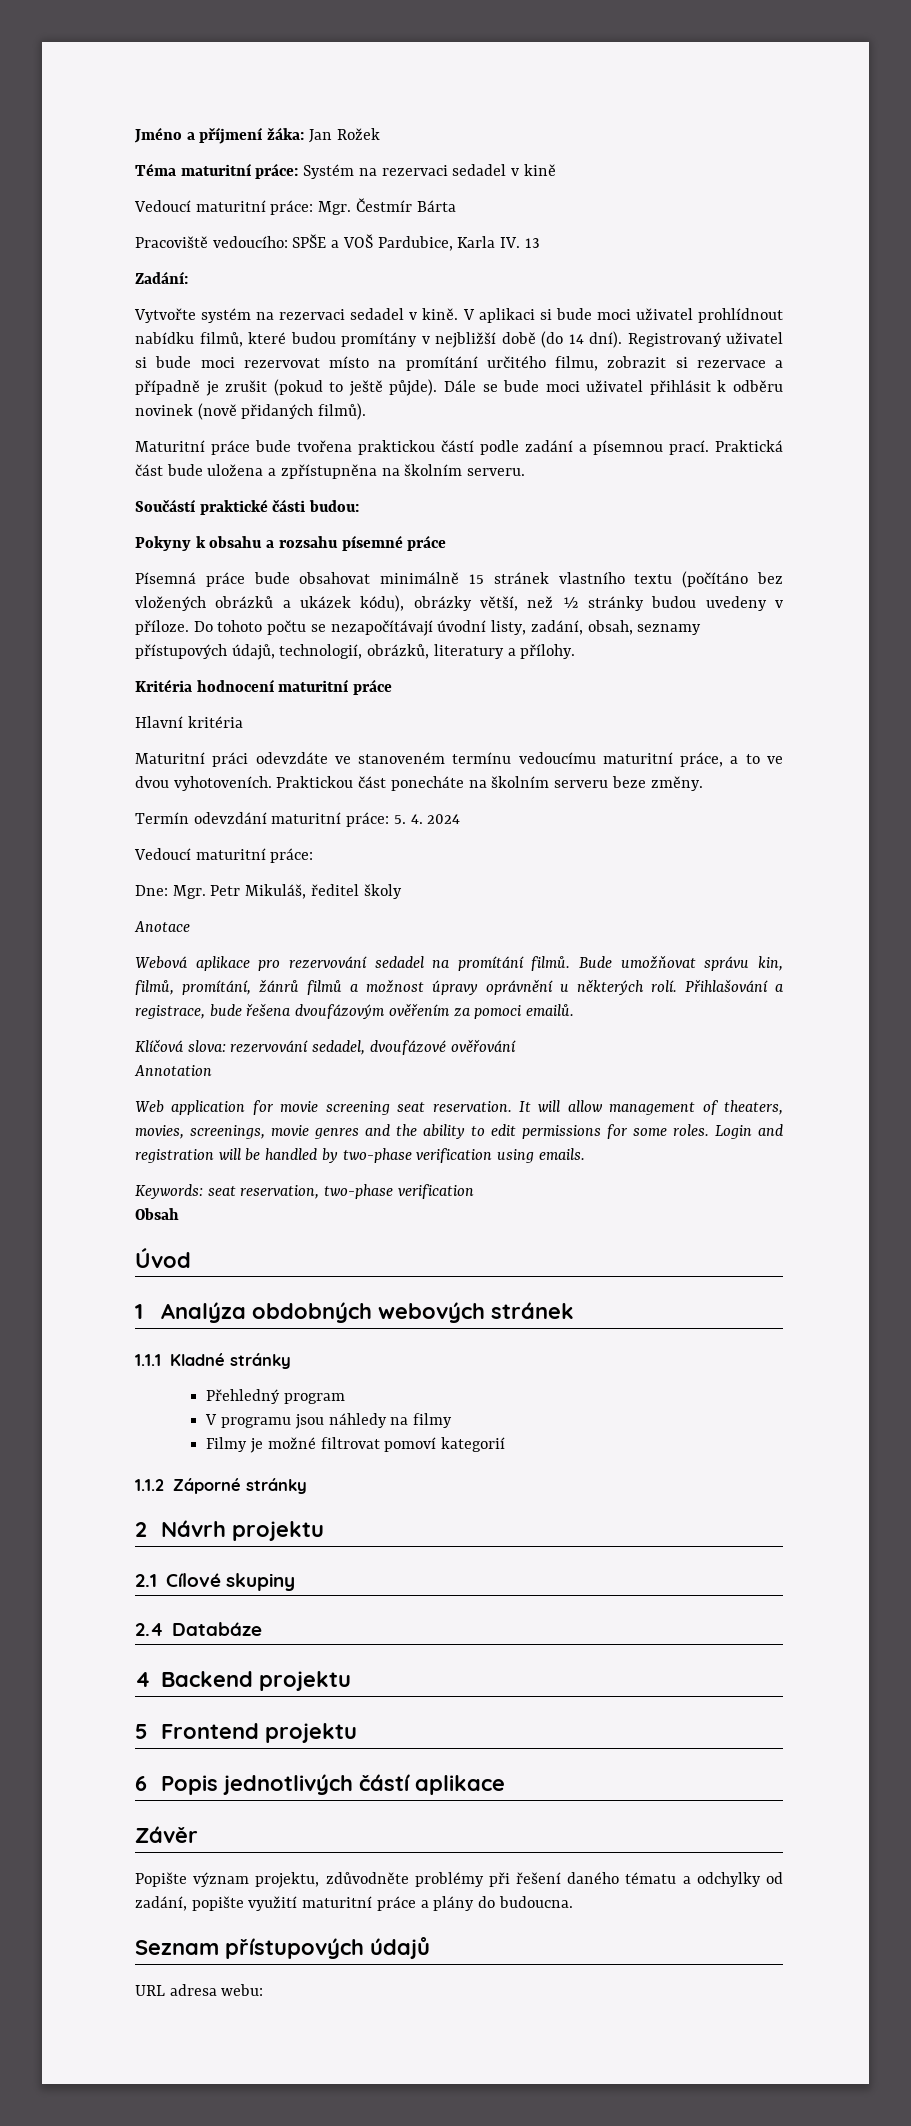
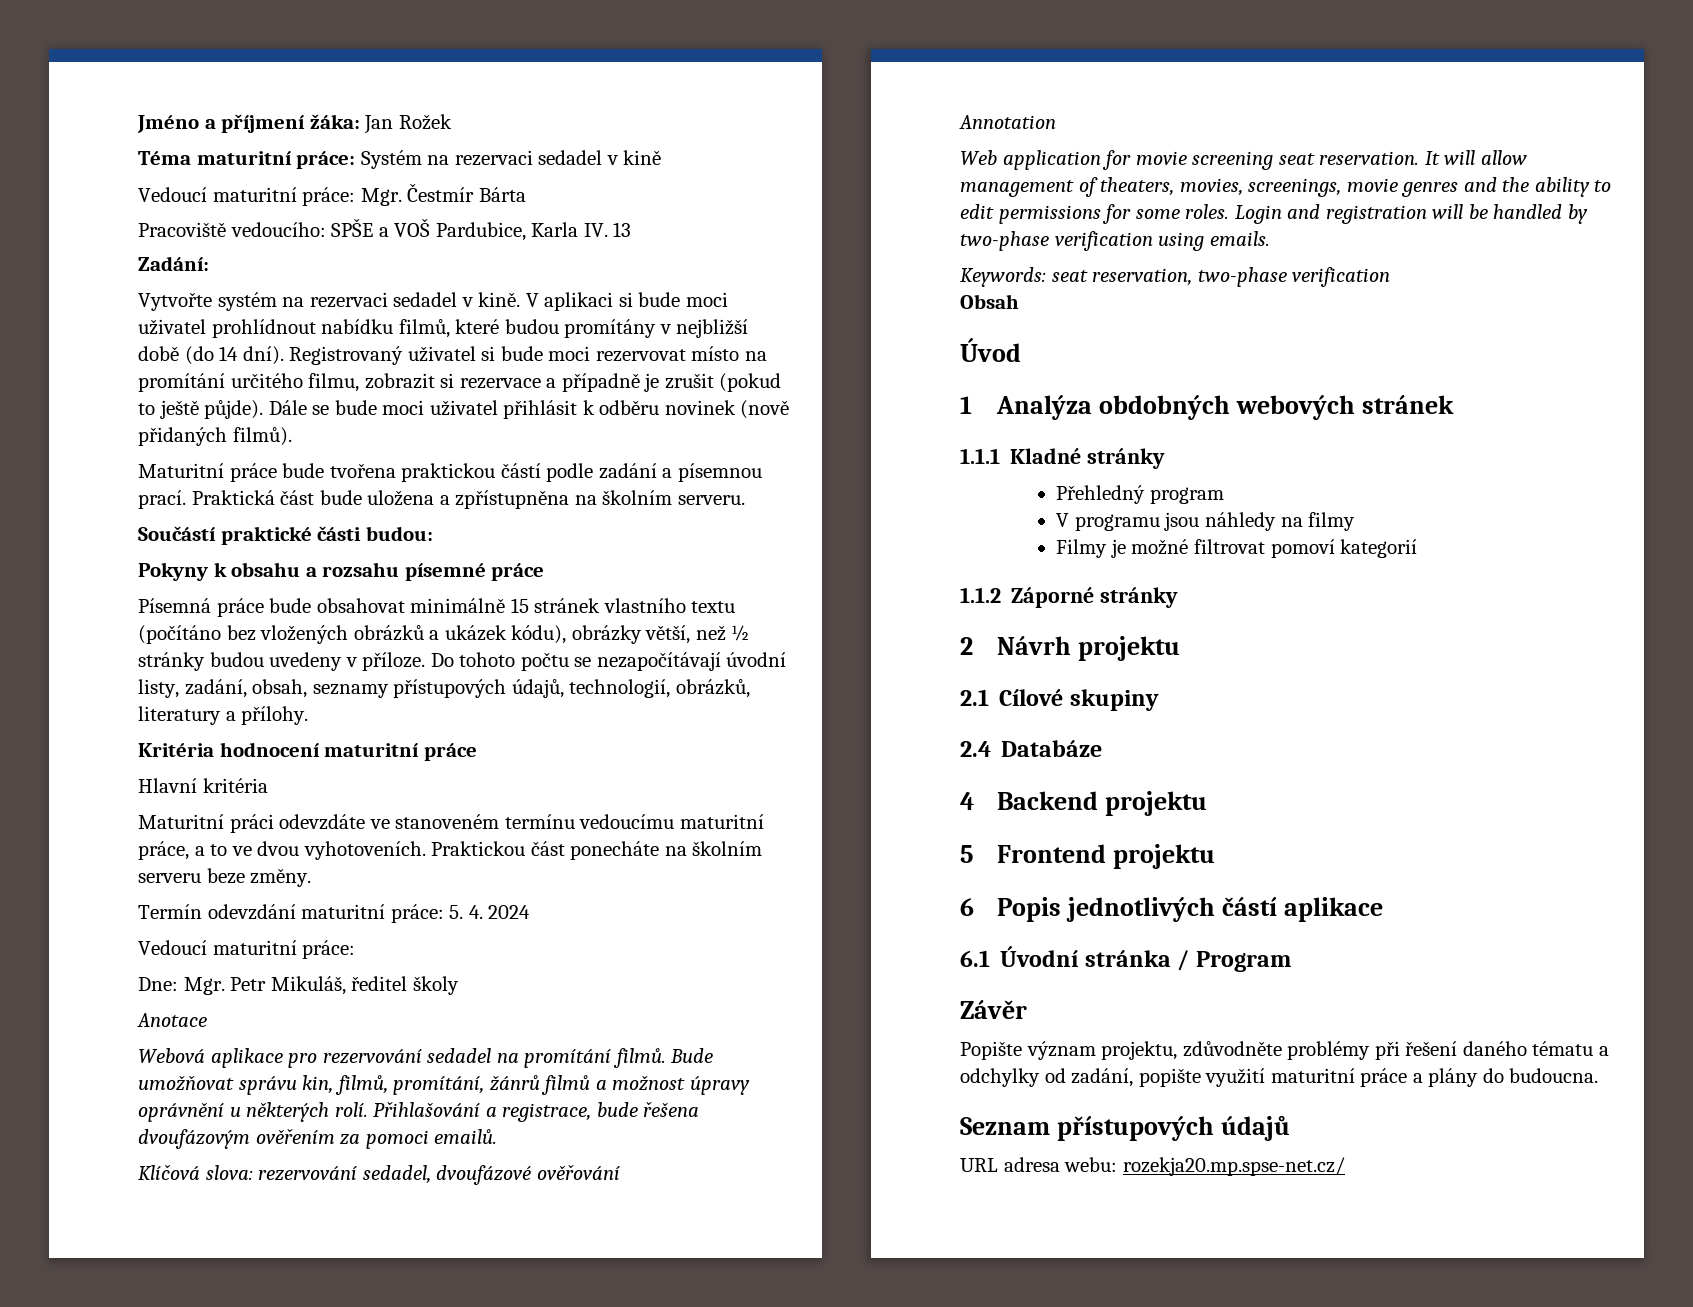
+ 6.1 Úvodní stránka / Program
- URL adresa webu:
+ URL adresa webu: rozekja20.mp.spse-net.cz/

